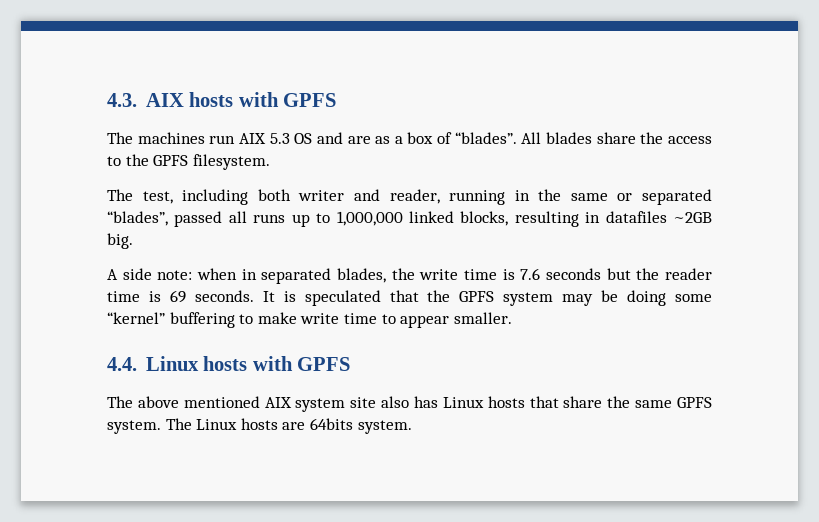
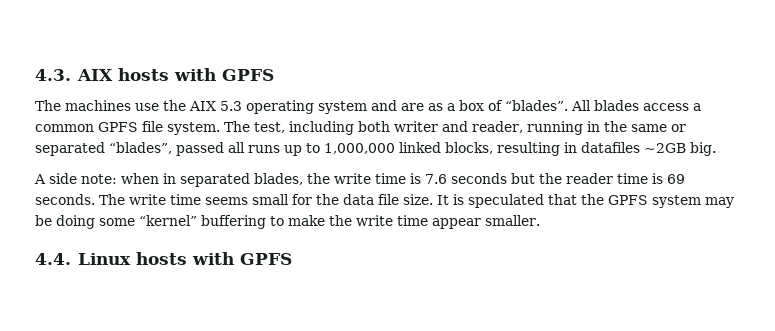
- The machines run AIX 5.3 OS and are as a box of “blades”.
+ The machines use the AIX 5.3 operating system and are as a box of “blades”.
- All blades share the access to the GPFS filesystem.
- The test, including both writer and reader, running in the same or separated “blades”, passed all runs up to 1,000,000 linked blocks, resulting in datafiles ~2GB big.
+ All blades access a common GPFS file system. The test, including both writer and reader, running in the same or separated “blades”, passed all runs up to 1,000,000 linked blocks, resulting in datafiles ~2GB big.
+ The write time seems small for the data file size.
- It is speculated that the GPFS system may be doing some “kernel” buffering to make write time to appear smaller.
+ It is speculated that the GPFS system may be doing some “kernel” buffering to make the write time appear smaller.
- The above mentioned AIX system site also has Linux hosts that share the same GPFS system. The Linux hosts are 64bits system.

